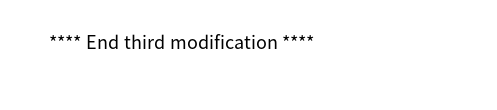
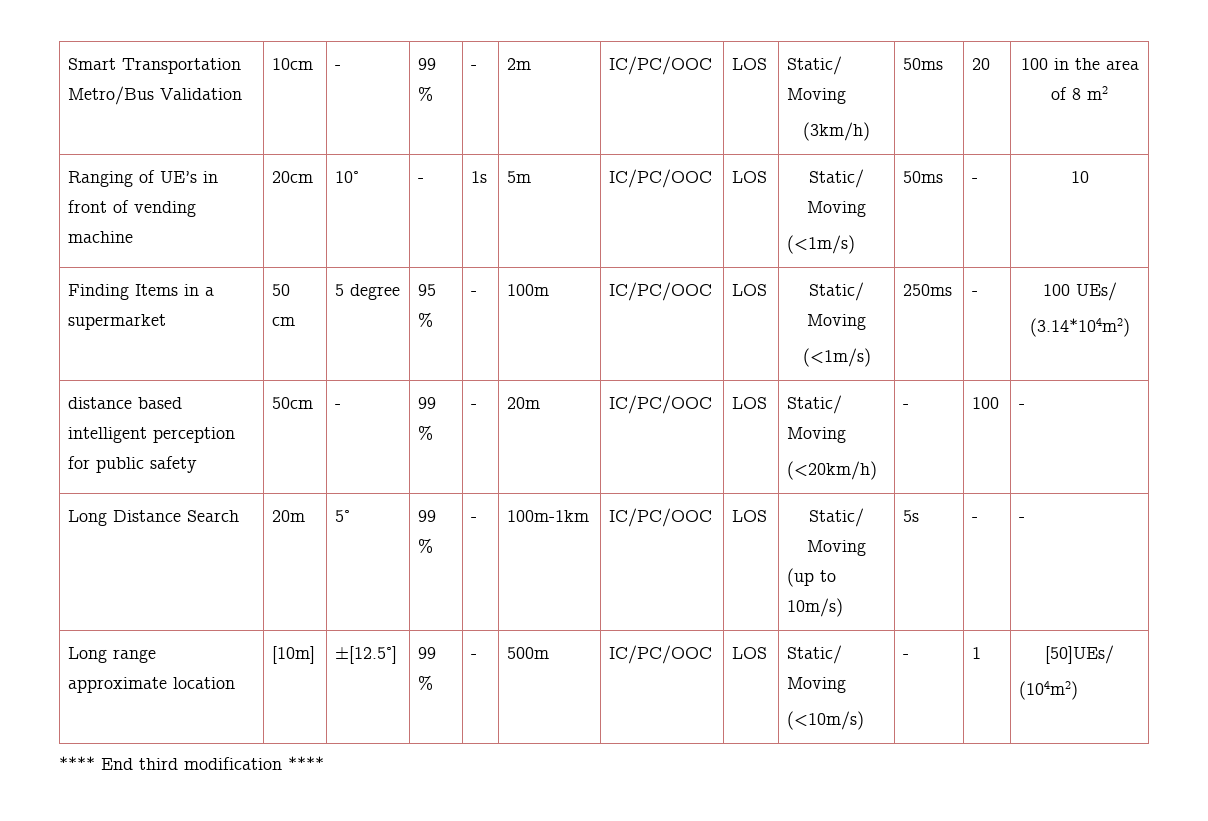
+ Smart Transportation Metro/Bus Validation | 10cm | - | 99 % | - | 2m | IC/PC/OOC | LOS | Static/ Moving
+ (3km/h) | 50ms | 20 | 100 in the area of 8 m2
+ Ranging of UE’s in front of vending machine | 20cm | 10° | - | 1s | 5m | IC/PC/OOC | LOS | Static/ Moving
+ (<1m/s) | 50ms | - | 10
+ Finding Items in a supermarket | 50 cm | 5 degree | 95 % | - | 100m | IC/PC/OOC | LOS | Static/ Moving
+ (<1m/s) | 250ms | - | 100 UEs/
+ (3.14*104m2)
+ distance based intelligent perception for public safety | 50cm | - | 99 % | - | 20m | IC/PC/OOC | LOS | Static/ Moving
+ (<20km/h) | - | 100 | -
+ Long Distance Search | 20m | 5° | 99 % | - | 100m-1km | IC/PC/OOC | LOS | Static/ Moving
+ (up to 10m/s) | 5s | - | -
+ Long range approximate location | [10m] | ±[12.5°] | 99 % | - | 500m | IC/PC/OOC | LOS | Static/ Moving
+ (<10m/s) | - | 1 | [50]UEs/
+ (104m2)

